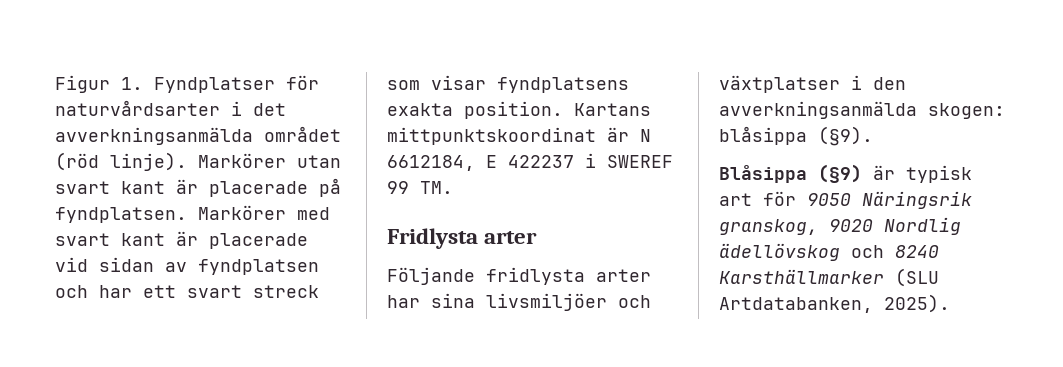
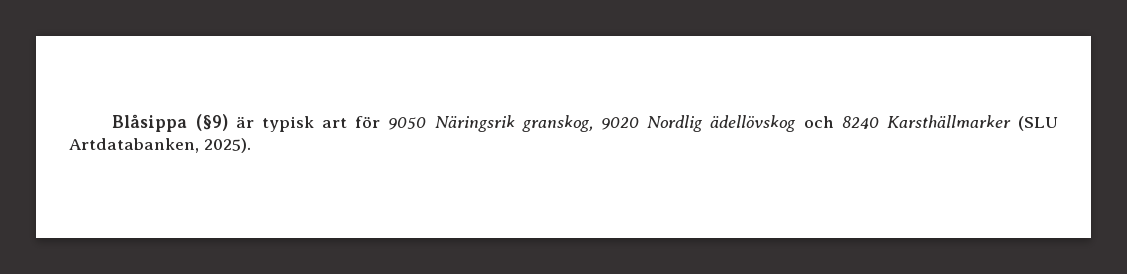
- Figur 1. Fyndplatser för naturvårdsarter i det avverkningsanmälda området (röd linje). Markörer utan svart kant är placerade på fyndplatsen. Markörer med svart kant är placerade vid sidan av fyndplatsen och har ett svart streck som visar fyndplatsens exakta position. Kartans mittpunktskoordinat är N 6612184, E 422237 i SWEREF 99 TM.
- Fridlysta arter
- Följande fridlysta arter har sina livsmiljöer och växtplatser i den avverkningsanmälda skogen: blåsippa (§9).

